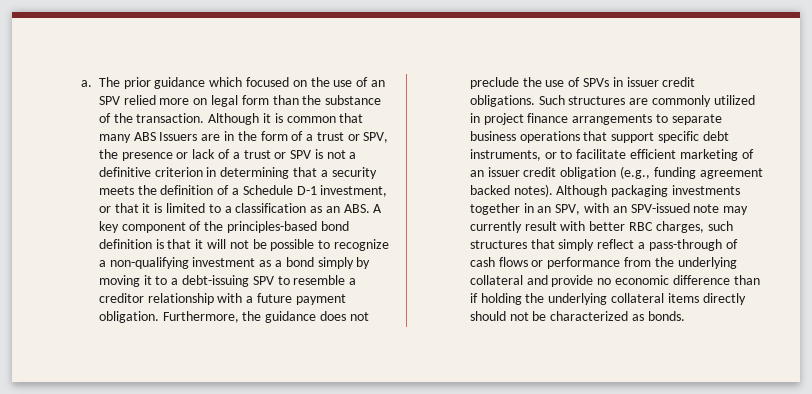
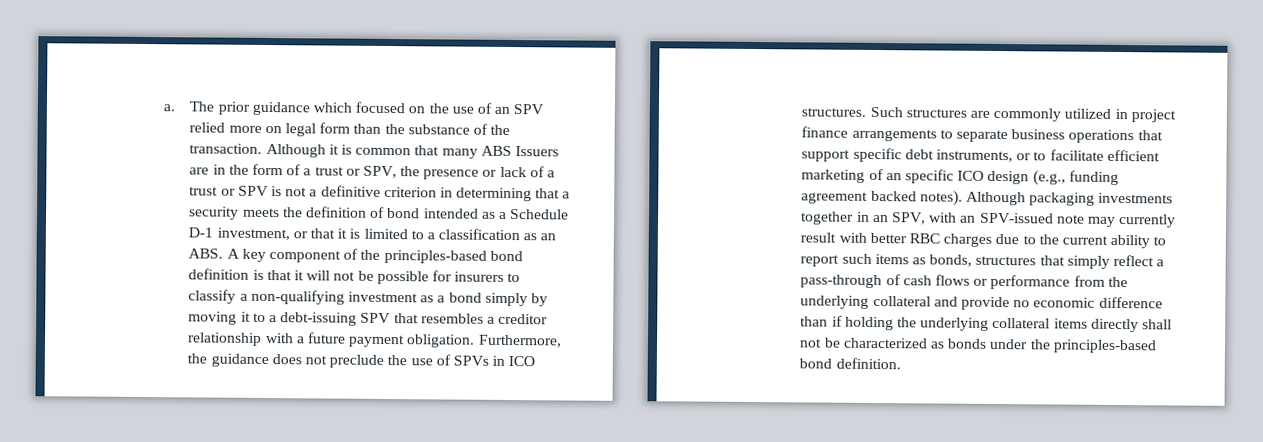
- Although it is common that many ABS Issuers are in the form of a trust or SPV, the presence or lack of a trust or SPV is not a definitive criterion in determining that a security meets the definition of a Schedule D-1 investment, or that it is limited to a classification as an ABS. A key component of the principles-based bond definition is that it will not be possible to recognize a non-qualifying investment as a bond simply by moving it to a debt-issuing SPV to resemble a creditor relationship with a future payment obligation.
+ Although it is common that many ABS Issuers are in the form of a trust or SPV, the presence or lack of a trust or SPV is not a definitive criterion in determining that a security meets the definition of bond intended as a Schedule D-1 investment, or that it is limited to a classification as an ABS. A key component of the principles-based bond definition is that it will not be possible for insurers to classify a non-qualifying investment as a bond simply by moving it to a debt-issuing SPV that resembles a creditor relationship with a future payment obligation.
- Furthermore, the guidance does not preclude the use of SPVs in issuer credit obligations.
+ Furthermore, the guidance does not preclude the use of SPVs in ICO structures.
- Such structures are commonly utilized in project finance arrangements to separate business operations that support specific debt instruments, or to facilitate efficient marketing of an issuer credit obligation (e.g., funding agreement backed notes).
+ Such structures are commonly utilized in project finance arrangements to separate business operations that support specific debt instruments, or to facilitate efficient marketing of an specific ICO design (e.g., funding agreement backed notes).
- Although packaging investments together in an SPV, with an SPV-issued note may currently result with better RBC charges, such structures that simply reflect a pass-through of cash flows or performance from the underlying collateral and provide no economic difference than if holding the underlying collateral items directly should not be characterized as bonds.
+ Although packaging investments together in an SPV, with an SPV-issued note may currently result with better RBC charges due to the current ability to report such items as bonds, structures that simply reflect a pass-through of cash flows or performance from the underlying collateral and provide no economic difference than if holding the underlying collateral items directly shall not be characterized as bonds under the principles-based bond definition.

